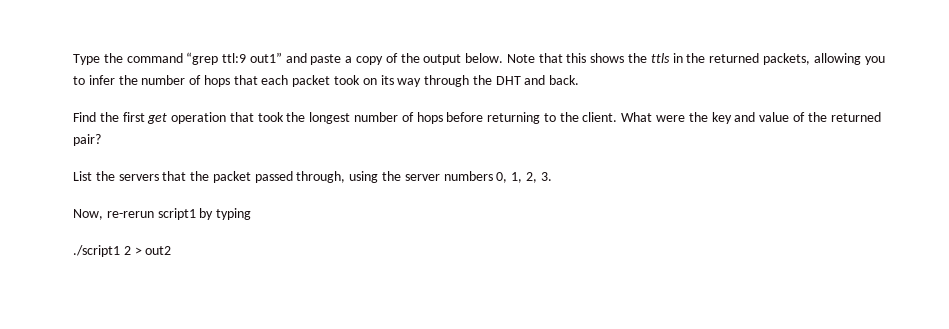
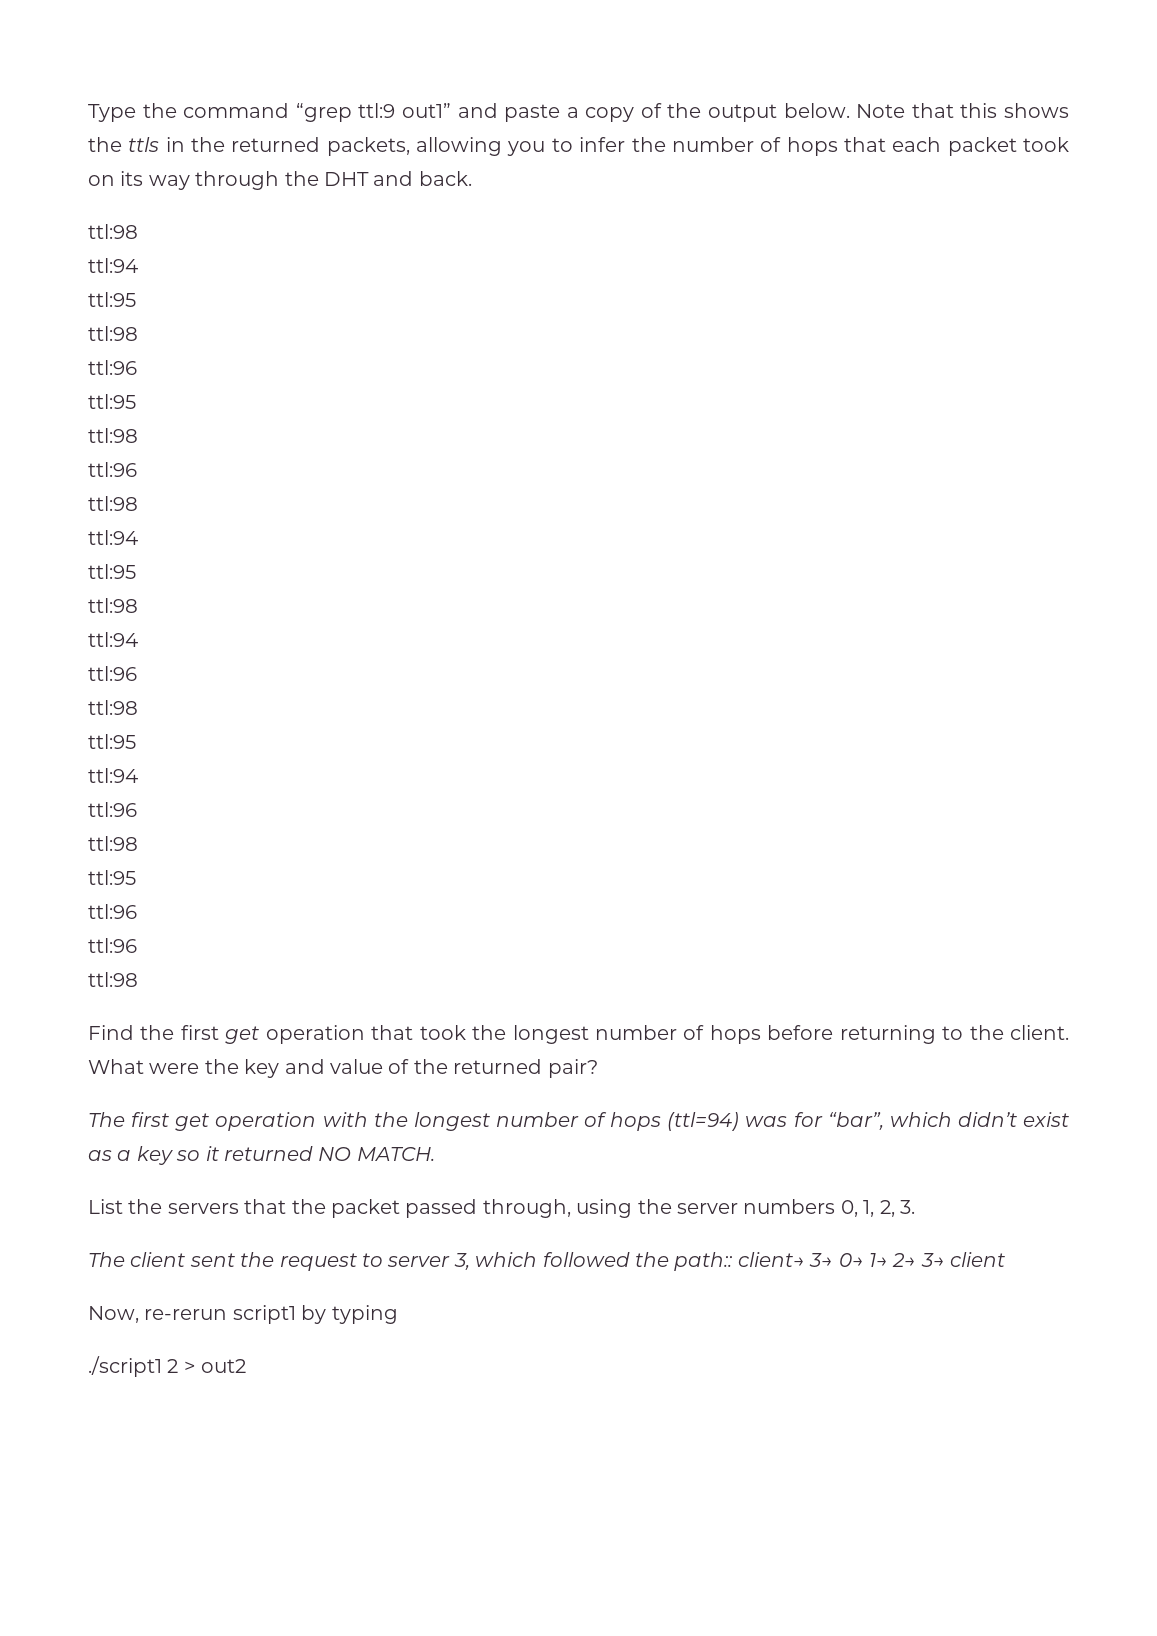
  Note that this shows the ttls in the returned packets, allowing you to infer the number of hops that each packet took on its way through the DHT and back.
+ ttl:98
+ ttl:94
+ ttl:95
+ ttl:98
+ ttl:96
+ ttl:95
+ ttl:98
+ ttl:96
+ ttl:98
+ ttl:94
+ ttl:95
+ ttl:98
+ ttl:94
+ ttl:96
+ ttl:98
+ ttl:95
+ ttl:94
+ ttl:96
+ ttl:98
+ ttl:95
+ ttl:96
+ ttl:96
+ ttl:98
+ The first get operation with the longest number of hops (ttl=94) was for “bar”, which didn’t exist as a key so it returned NO MATCH.
+ The client sent the request to server 3, which followed the path:: client→ 3→ 0→ 1→ 2→ 3→ client

